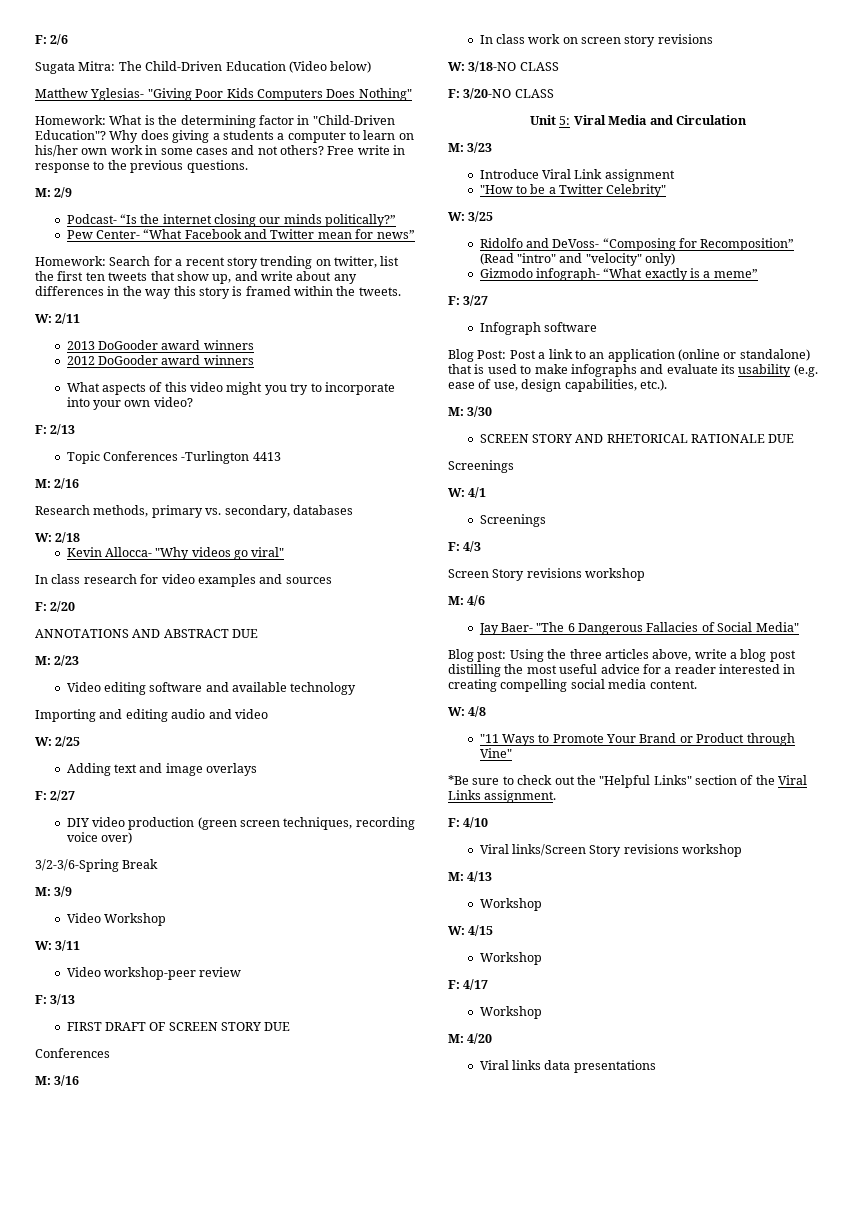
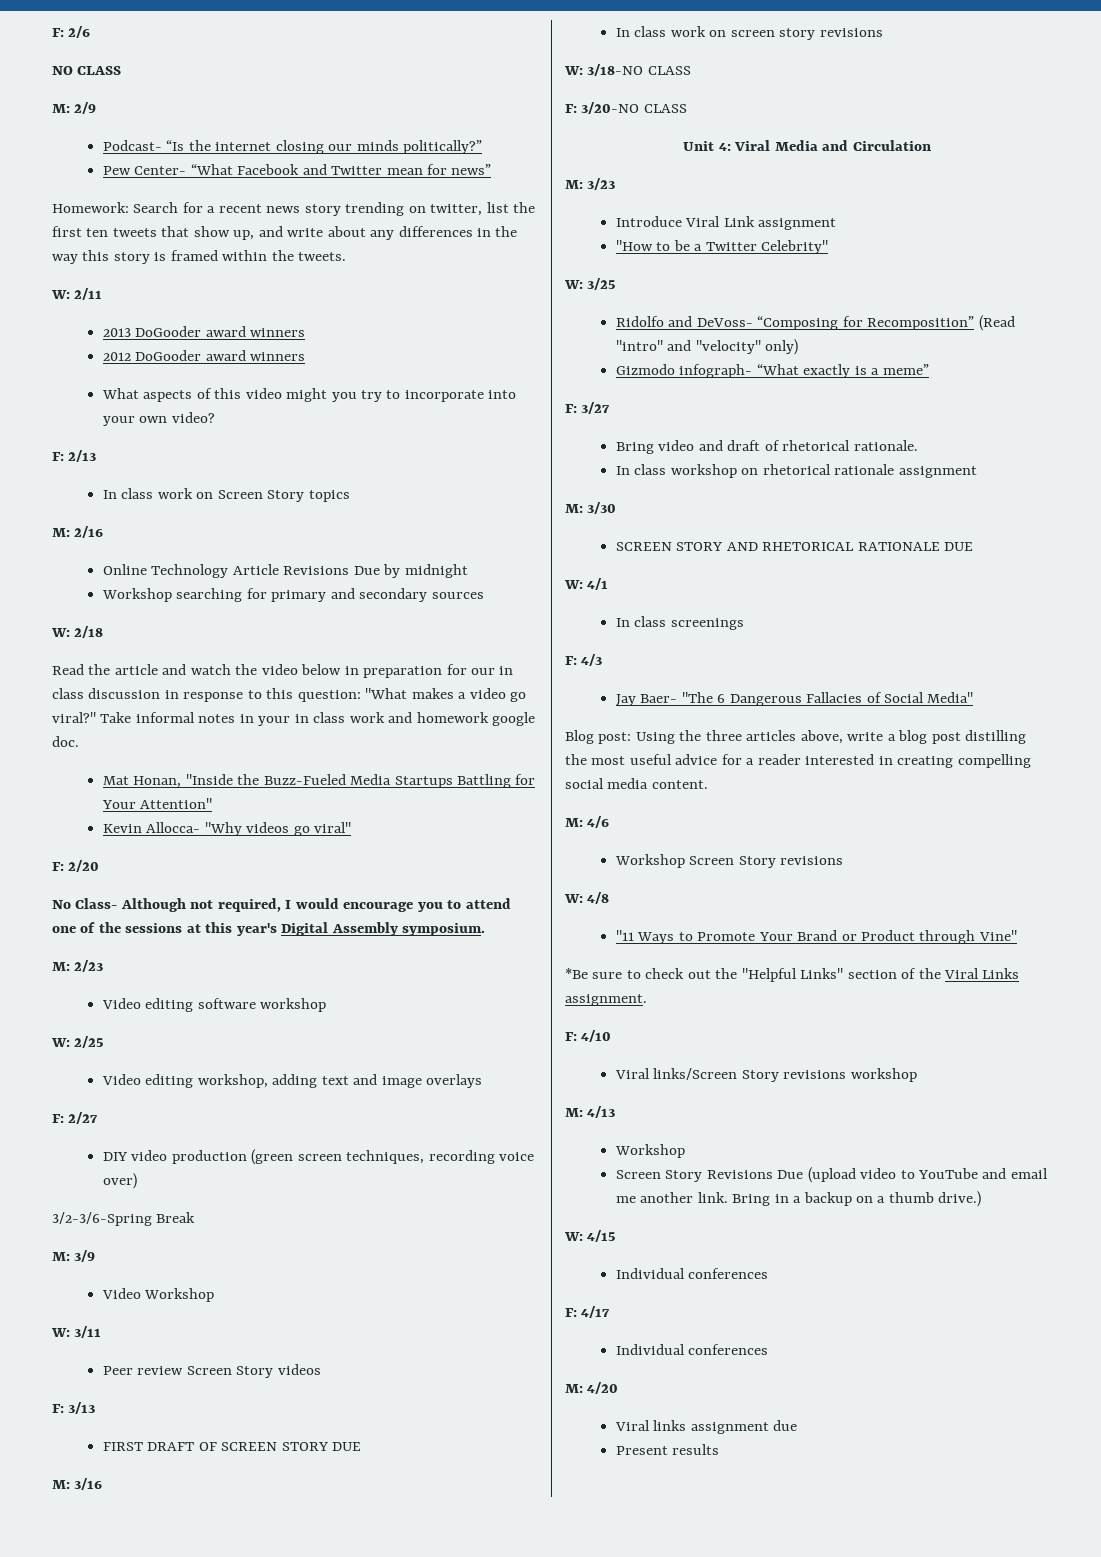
- Sugata Mitra: The Child-Driven Education (Video below)
- Matthew Yglesias- "Giving Poor Kids Computers Does Nothing"
- Homework: What is the determining factor in "Child-Driven Education"? Why does giving a students a computer to learn on his/her own work in some cases and not others? Free write in response to the previous questions.
+ NO CLASS
- Homework: Search for a recent story trending on twitter, list the first ten tweets that show up, and write about any differences in the way this story is framed within the tweets.
+ Homework: Search for a recent news story trending on twitter, list the first ten tweets that show up, and write about any differences in the way this story is framed within the tweets.
- Topic Conferences -Turlington 4413
+ In class work on Screen Story topics
  M: 2/16
- Research methods, primary vs. secondary, databases
+ Online Technology Article Revisions Due by midnight
+ Workshop searching for primary and secondary sources
  W: 2/18
+ Read the article and watch the video below in preparation for our in class discussion in response to this question: "What makes a video go viral?" Take informal notes in your in class work and homework google doc.
+ Mat Honan, "Inside the Buzz-Fueled Media Startups Battling for Your Attention"
- In class research for video examples and sources
  F: 2/20
- ANNOTATIONS AND ABSTRACT DUE
+ No Class- Although not required, I would encourage you to attend one of the sessions at this year's Digital Assembly symposium.
- Video editing software and available technology
- Importing and editing audio and video
+ Video editing software workshop
  W: 2/25
- Adding text and image overlays
+ Video editing workshop, adding text and image overlays
- Video workshop-peer review
+ Peer review Screen Story videos
  FIRST DRAFT OF SCREEN STORY DUE
- Conferences
- Unit 5: Viral Media and Circulation
+ Unit 4: Viral Media and Circulation
- Infograph software
- Blog Post: Post a link to an application (online or standalone) that is used to make infographs and evaluate its usability (e.g. ease of use, design capabilities, etc.).
+ Bring video and draft of rhetorical rationale.
+ In class workshop on rhetorical rationale assignment
  SCREEN STORY AND RHETORICAL RATIONALE DUE
- Screenings
  W: 4/1
- Screenings
+ In class screenings
- Screen Story revisions workshop
- M: 4/6
+ M: 4/6
+ Workshop Screen Story revisions
+ Screen Story Revisions Due (upload video to YouTube and email me another link. Bring in a backup on a thumb drive.)
  W: 4/15
- Workshop
+ Individual conferences
  F: 4/17
- Workshop
+ Individual conferences
- Viral links data presentations
+ Viral links assignment due
+ Present results

